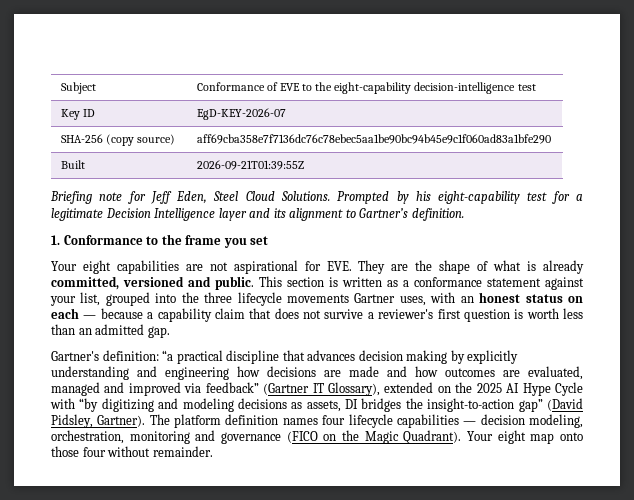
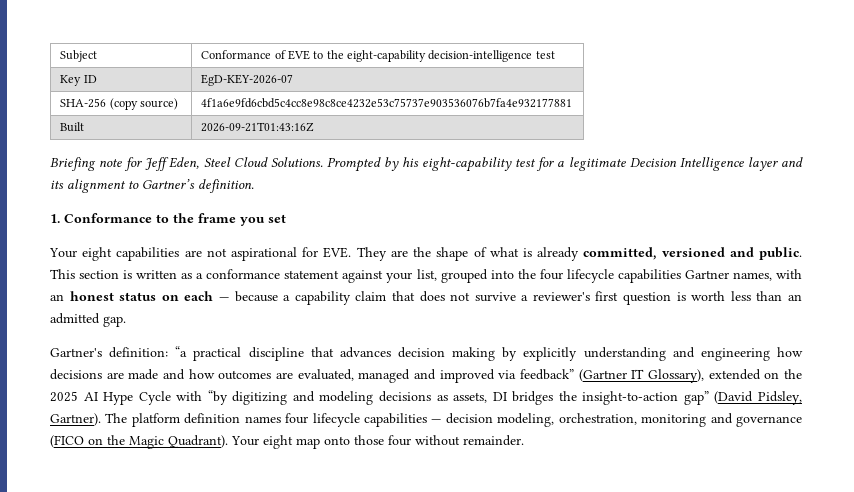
- SHA-256 (copy source) | aff69cba358e7f7136dc76c78ebec5aa1be90bc94b45e9c1f060ad83a1bfe290
+ SHA-256 (copy source) | 4f1a6e9fd6cbd5c4cc8e98c8ce4232e53c75737e903536076b7fa4e932177881
- Built | 2026-09-21T01:39:55Z
+ Built | 2026-09-21T01:43:16Z
- This section is written as a conformance statement against your list, grouped into the three lifecycle movements Gartner uses, with an honest status on each — because a capability claim that does not survive a reviewer's first question is worth less than an admitted gap.
+ This section is written as a conformance statement against your list, grouped into the four lifecycle capabilities Gartner names, with an honest status on each — because a capability claim that does not survive a reviewer's first question is worth less than an admitted gap.

